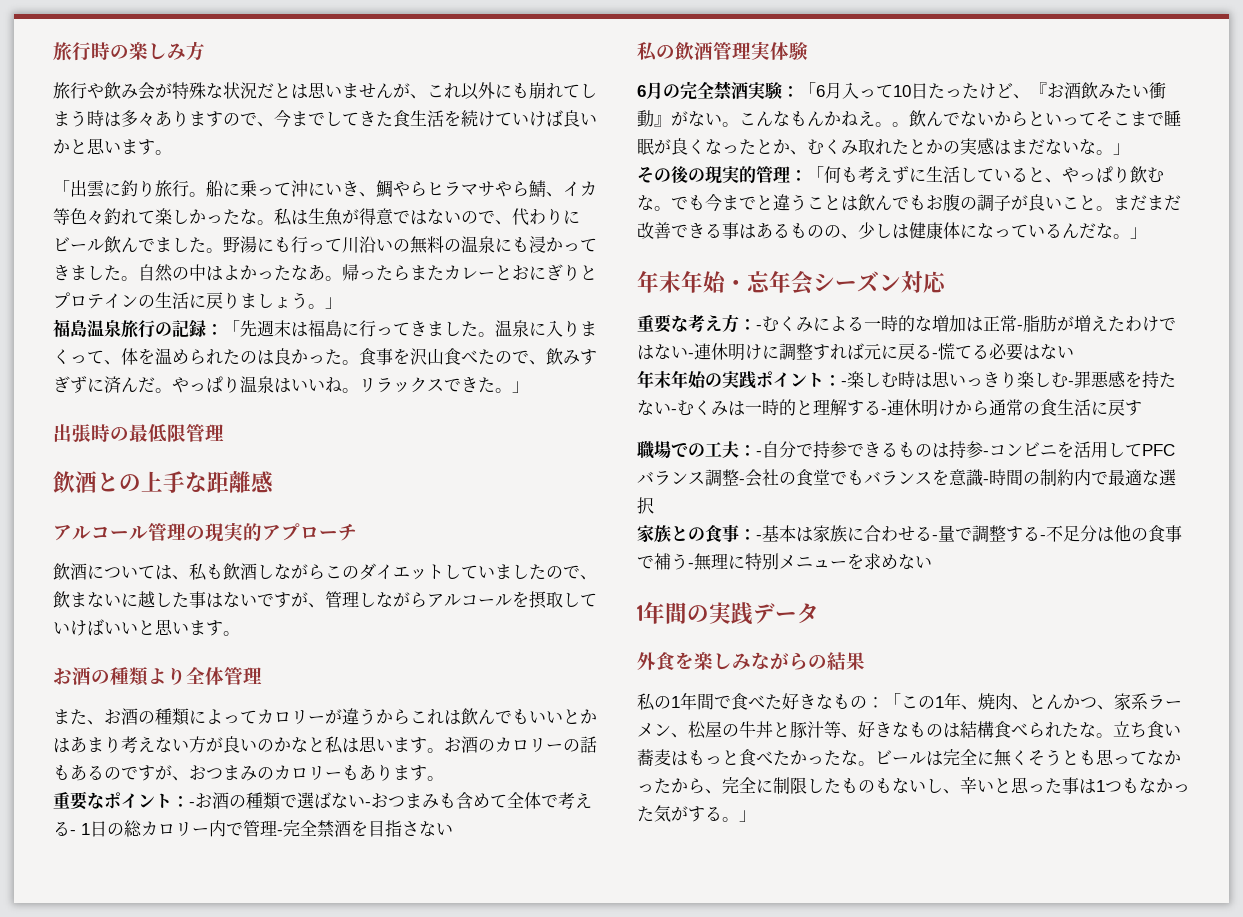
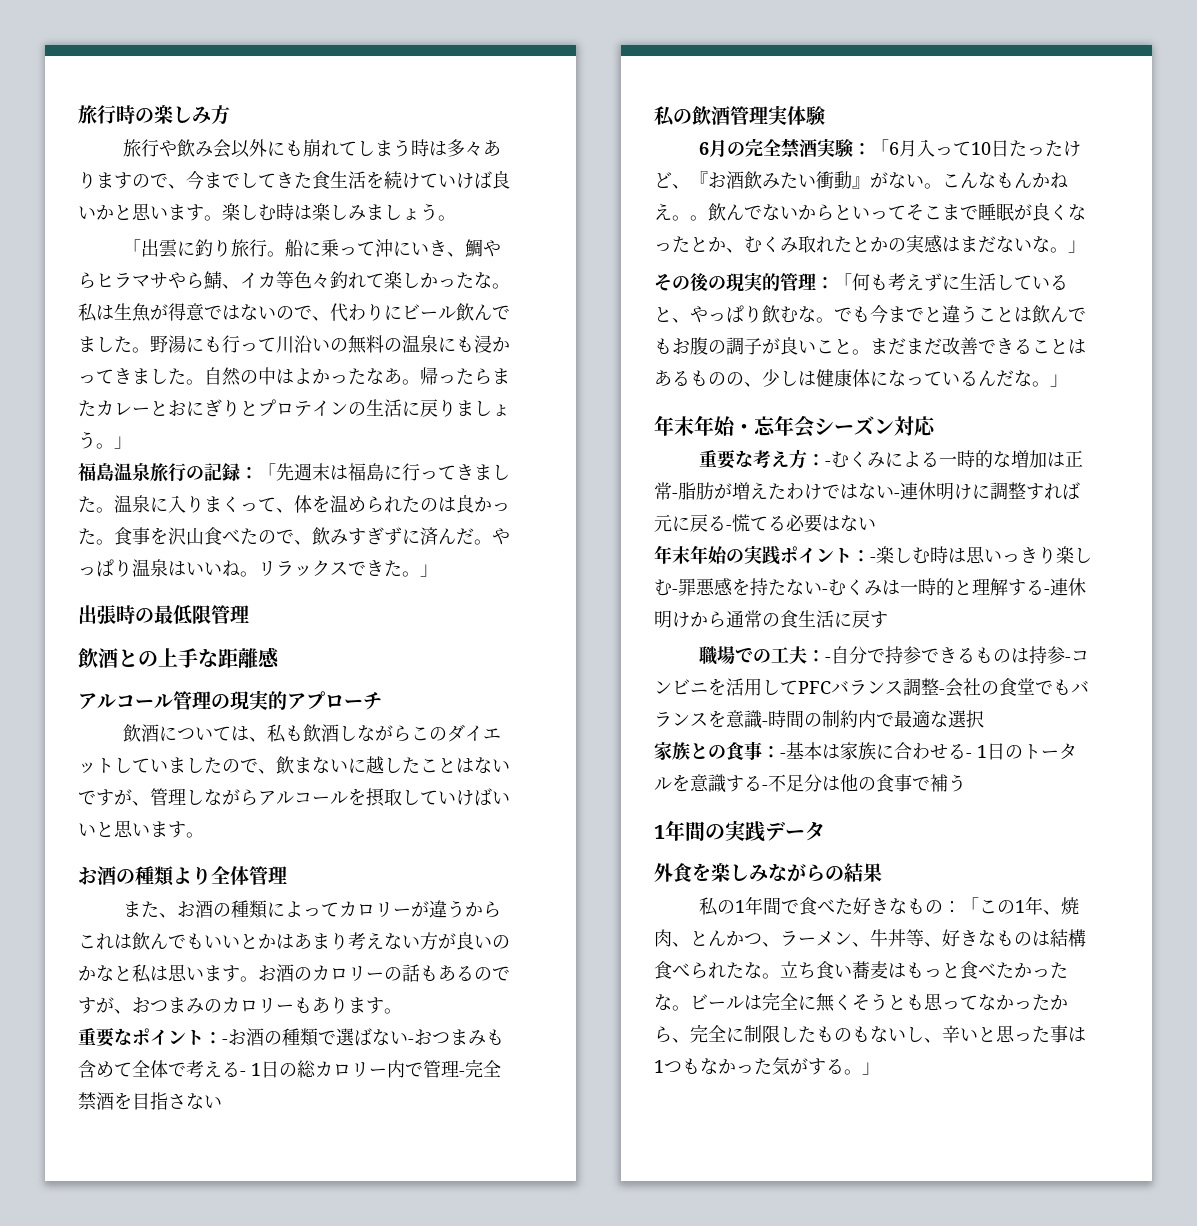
- 旅行や飲み会が特殊な状況だとは思いませんが、これ以外にも崩れてしまう時は多々ありますので、今までしてきた食生活を続けていけば良いかと思います。
+ 旅行や飲み会以外にも崩れてしまう時は多々ありますので、今までしてきた食生活を続けていけば良いかと思います。楽しむ時は楽しみましょう。
- 飲酒については、私も飲酒しながらこのダイエットしていましたので、飲まないに越した事はないですが、管理しながらアルコールを摂取していけばいいと思います。
+ 飲酒については、私も飲酒しながらこのダイエットしていましたので、飲まないに越したことはないですが、管理しながらアルコールを摂取していけばいいと思います。
- まだまだ改善できる事はあるものの、少しは健康体になっているんだな。」
+ まだまだ改善できることはあるものの、少しは健康体になっているんだな。」
- 家族との食事：-基本は家族に合わせる-量で調整する-不足分は他の食事で補う-無理に特別メニューを求めない
+ 家族との食事：-基本は家族に合わせる- 1日のトータルを意識する-不足分は他の食事で補う
- 私の1年間で食べた好きなもの：「この1年、焼肉、とんかつ、家系ラーメン、松屋の牛丼と豚汁等、好きなものは結構食べられたな。
+ 私の1年間で食べた好きなもの：「この1年、焼肉、とんかつ、ラーメン、牛丼等、好きなものは結構食べられたな。

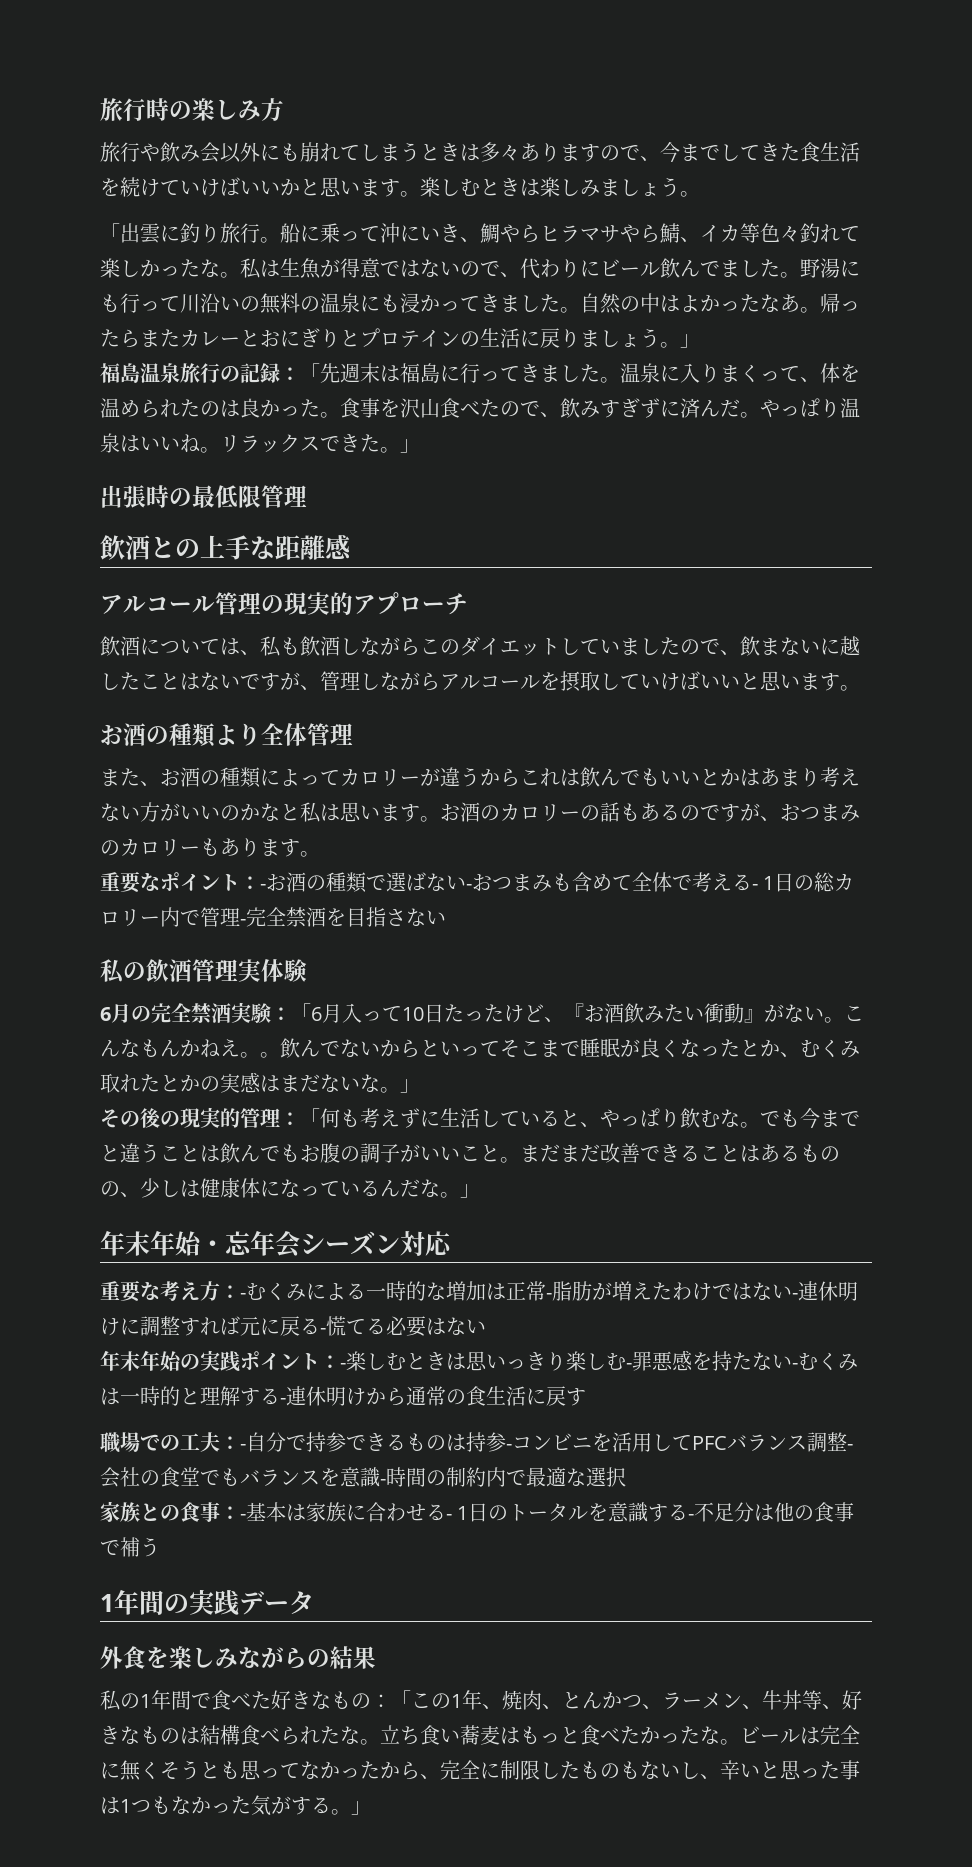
- 旅行や飲み会以外にも崩れてしまう時は多々ありますので、今までしてきた食生活を続けていけば良いかと思います。
+ 旅行や飲み会以外にも崩れてしまうときは多々ありますので、今までしてきた食生活を続けていけばいいかと思います。
- 楽しむ時は楽しみましょう。
+ 楽しむときは楽しみましょう。
- また、お酒の種類によってカロリーが違うからこれは飲んでもいいとかはあまり考えない方が良いのかなと私は思います。
+ また、お酒の種類によってカロリーが違うからこれは飲んでもいいとかはあまり考えない方がいいのかなと私は思います。
- でも今までと違うことは飲んでもお腹の調子が良いこと。
+ でも今までと違うことは飲んでもお腹の調子がいいこと。
- 年末年始の実践ポイント：-楽しむ時は思いっきり楽しむ-罪悪感を持たない-むくみは一時的と理解する-連休明けから通常の食生活に戻す
+ 年末年始の実践ポイント：-楽しむときは思いっきり楽しむ-罪悪感を持たない-むくみは一時的と理解する-連休明けから通常の食生活に戻す

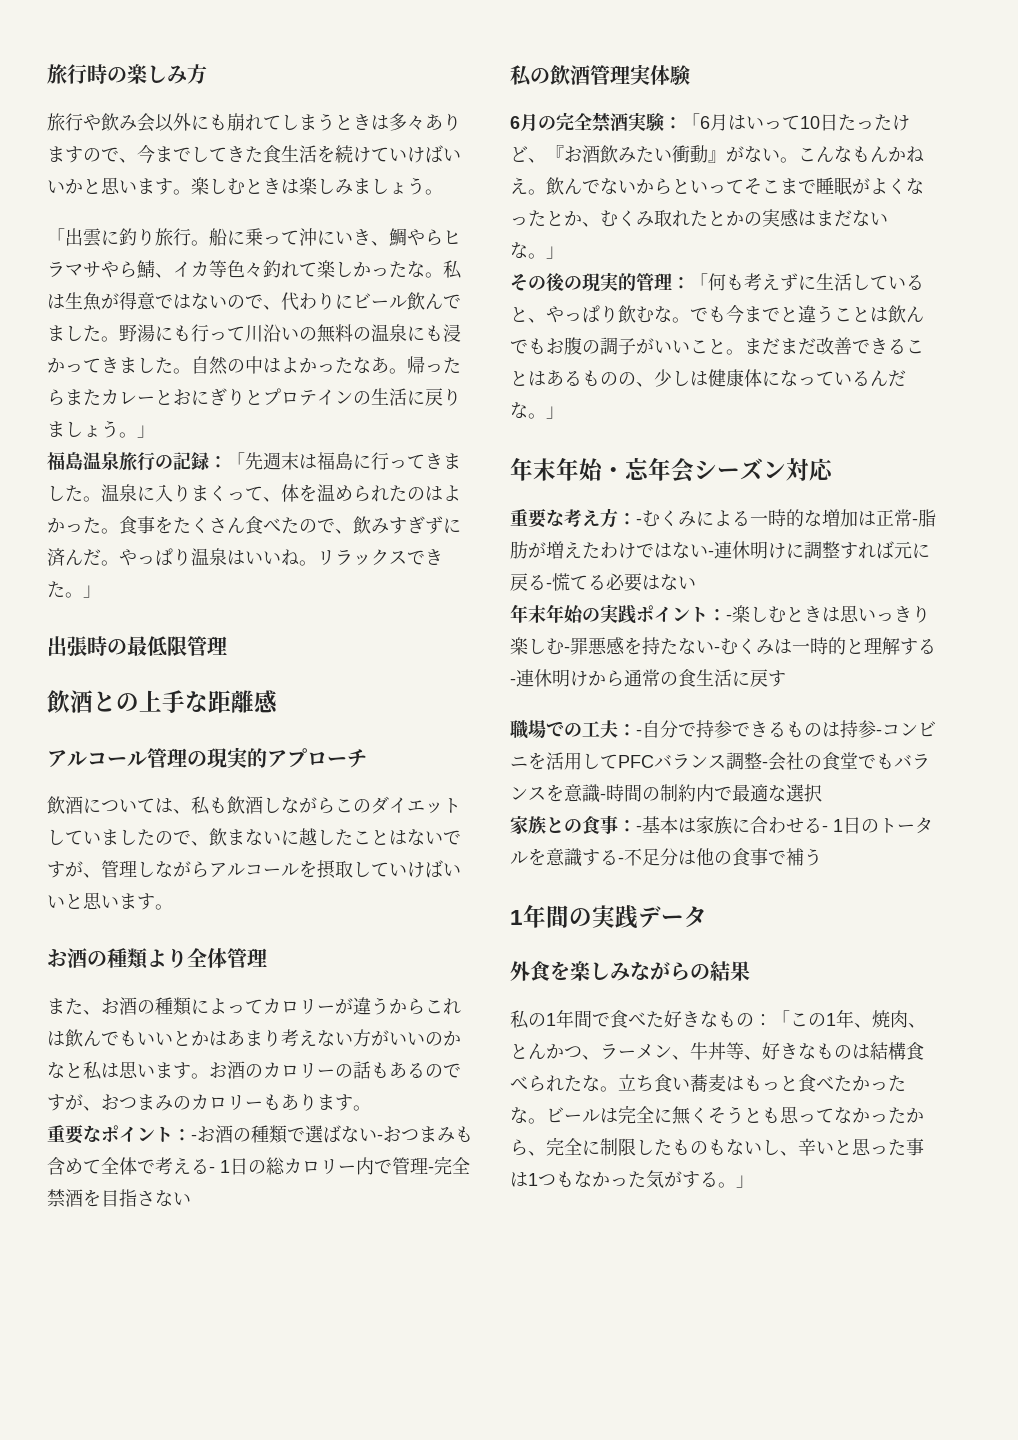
- 温泉に入りまくって、体を温められたのは良かった。
+ 温泉に入りまくって、体を温められたのはよかった。
- 食事を沢山食べたので、飲みすぎずに済んだ。
+ 食事をたくさん食べたので、飲みすぎずに済んだ。
- 6月の完全禁酒実験：「6月入って10日たったけど、『お酒飲みたい衝動』がない。
+ 6月の完全禁酒実験：「6月はいって10日たったけど、『お酒飲みたい衝動』がない。
- こんなもんかねえ。。
+ こんなもんかねえ。
- 飲んでないからといってそこまで睡眠が良くなったとか、むくみ取れたとかの実感はまだないな。」
+ 飲んでないからといってそこまで睡眠がよくなったとか、むくみ取れたとかの実感はまだないな。」

